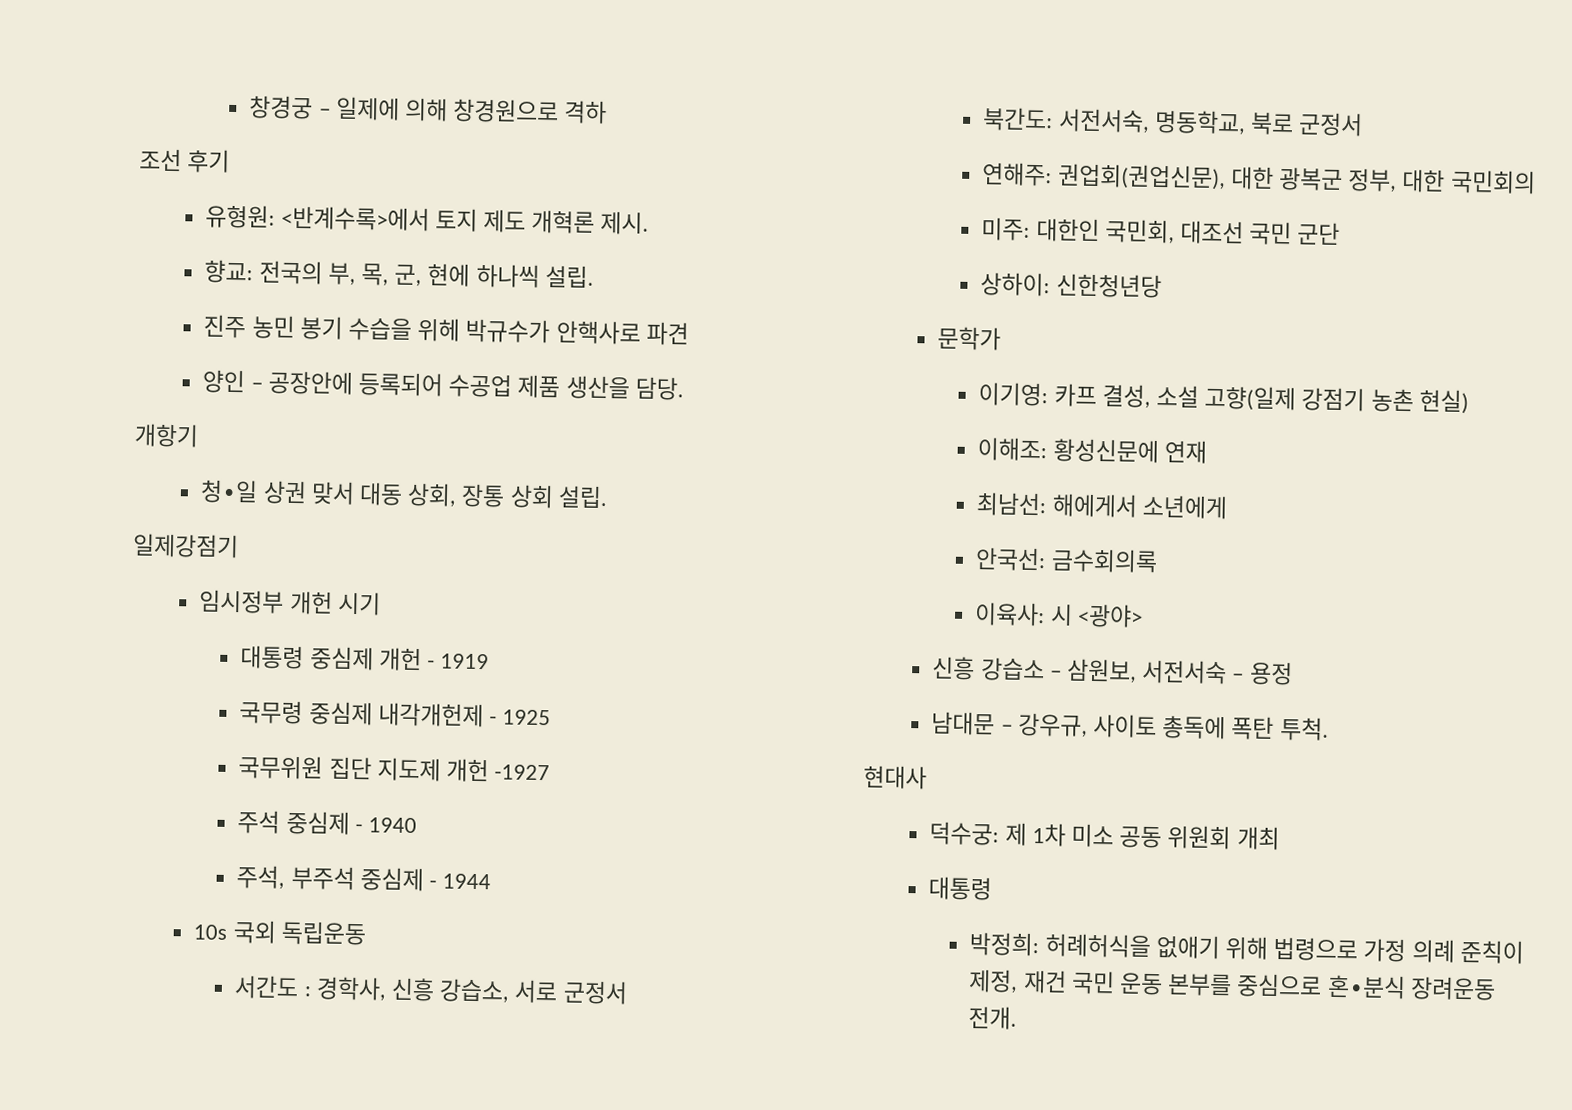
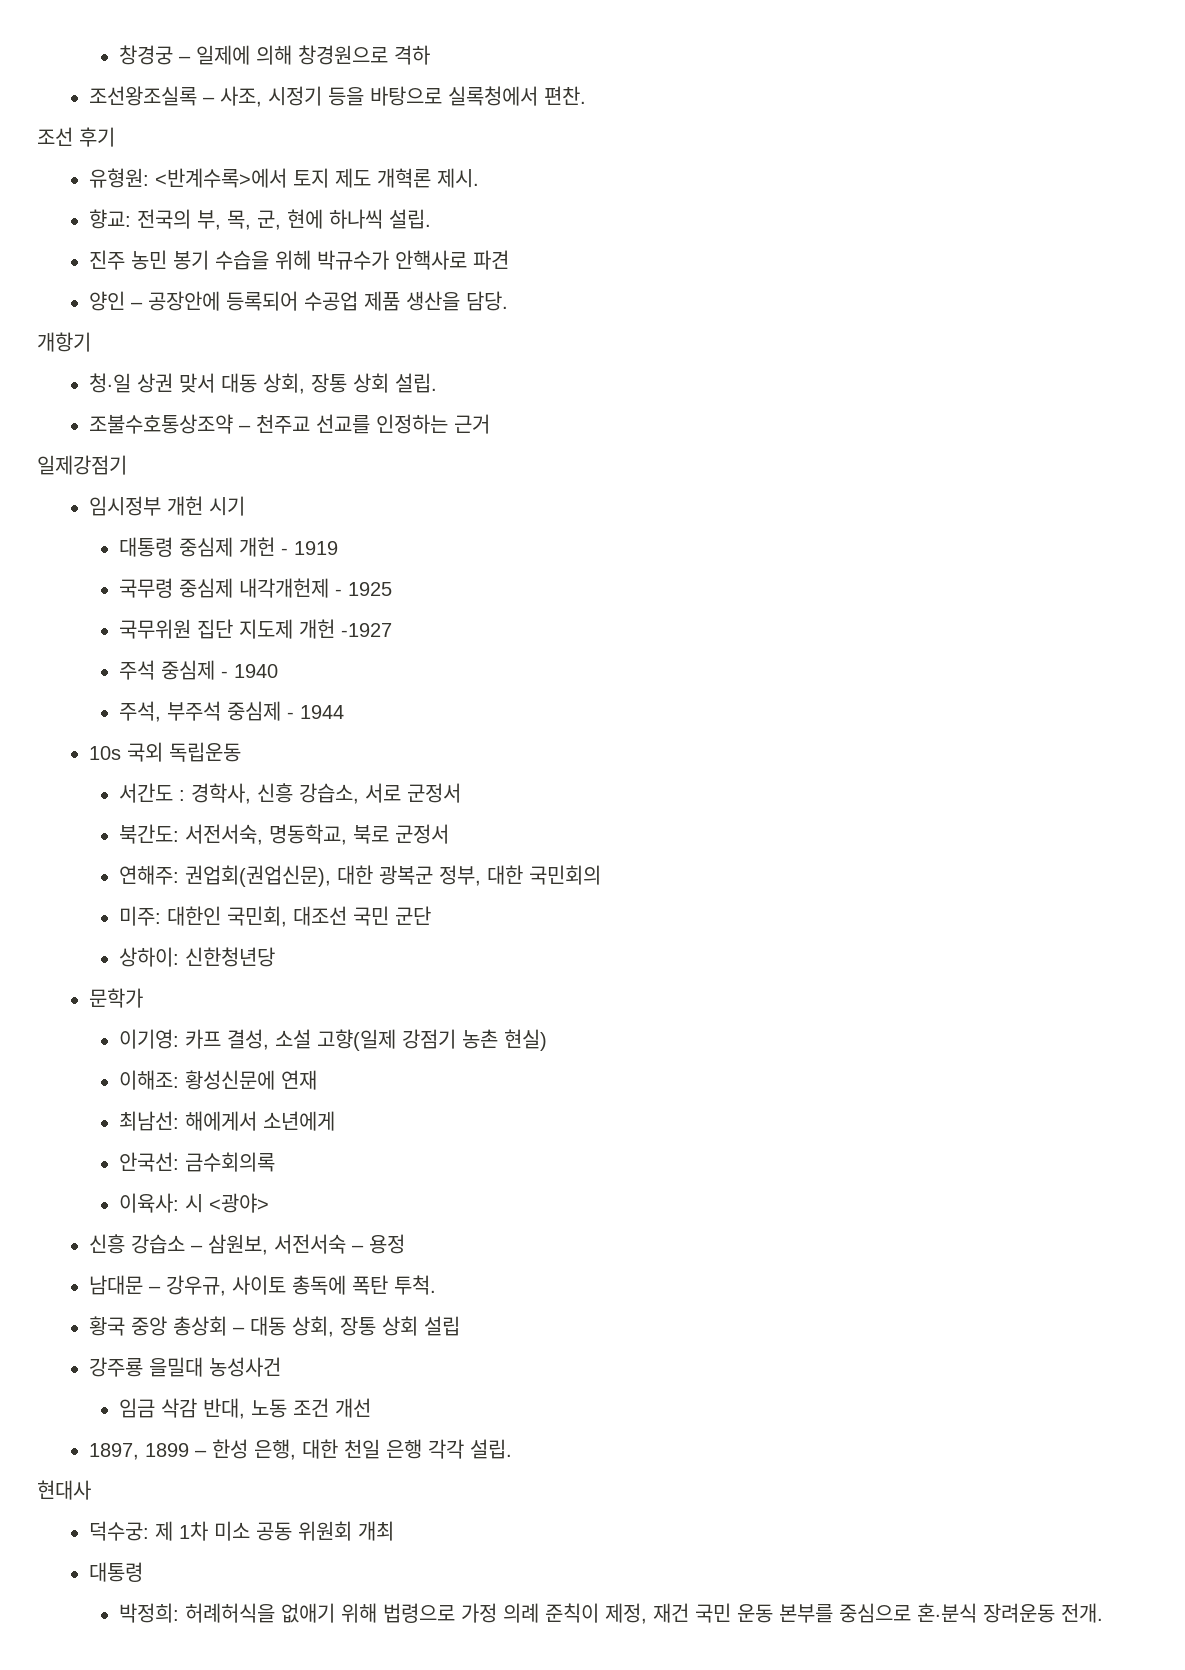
+ 조선왕조실록 – 사조, 시정기 등을 바탕으로 실록청에서 편찬.
+ 조불수호통상조약 – 천주교 선교를 인정하는 근거
+ 황국 중앙 총상회 – 대동 상회, 장통 상회 설립
+ 강주룡 을밀대 농성사건
+ 임금 삭감 반대, 노동 조건 개선
+ 1897, 1899 – 한성 은행, 대한 천일 은행 각각 설립.

